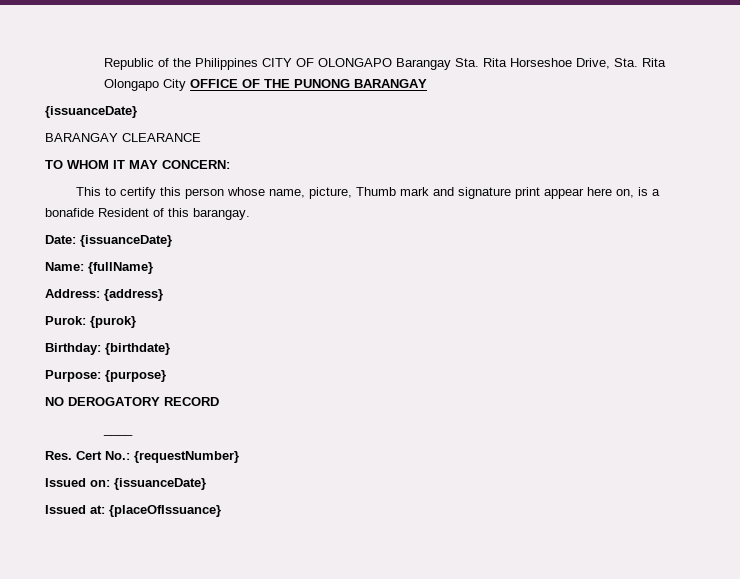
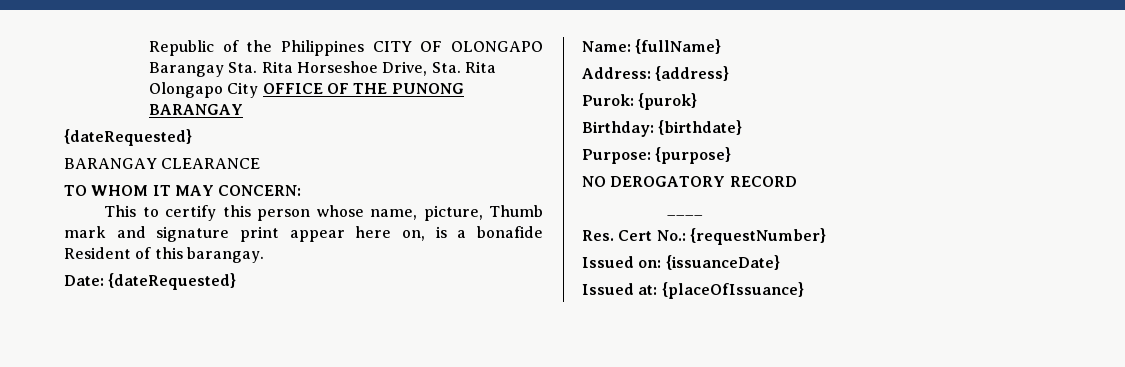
  Republic of the Philippines CITY OF OLONGAPO Barangay Sta. Rita Horseshoe Drive, Sta. Rita Olongapo City OFFICE OF THE PUNONG BARANGAY
- {issuanceDate}
+ {dateRequested}
- Date: {issuanceDate}
+ Date: {dateRequested}

